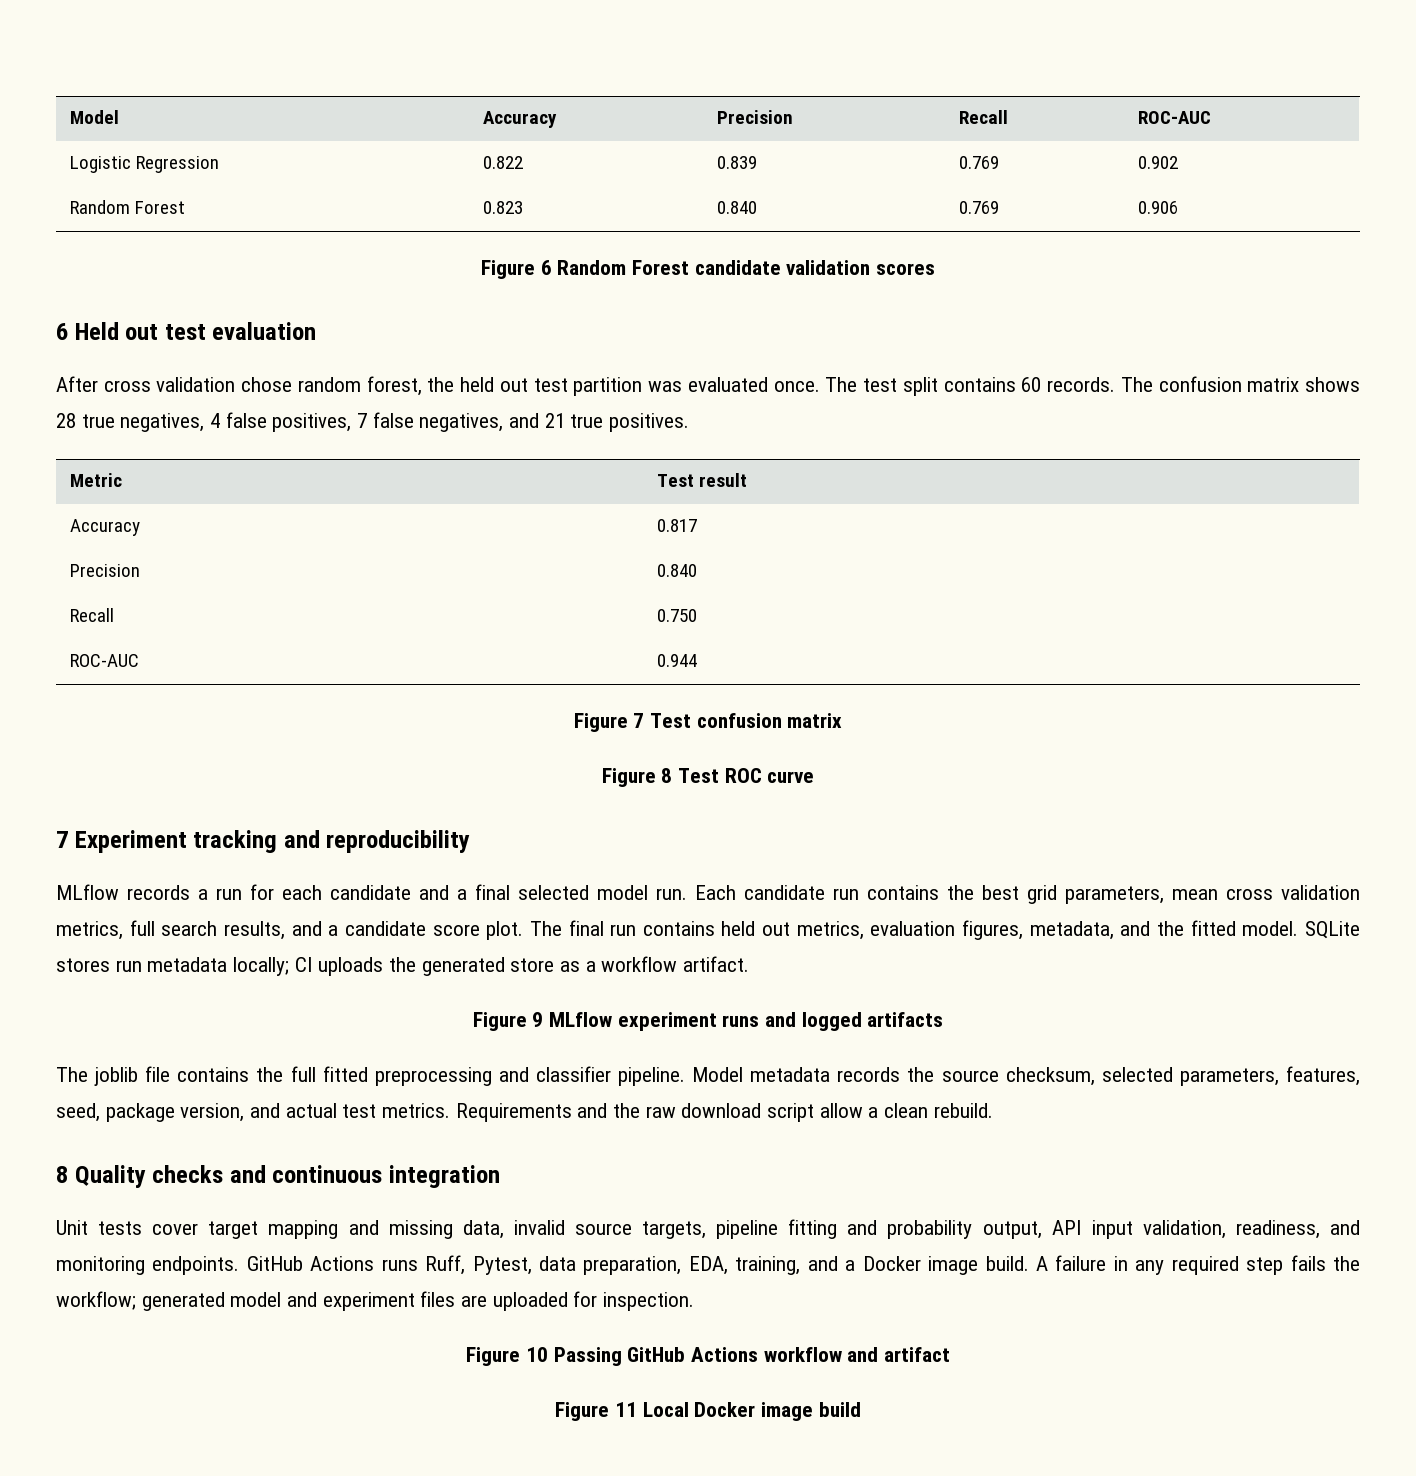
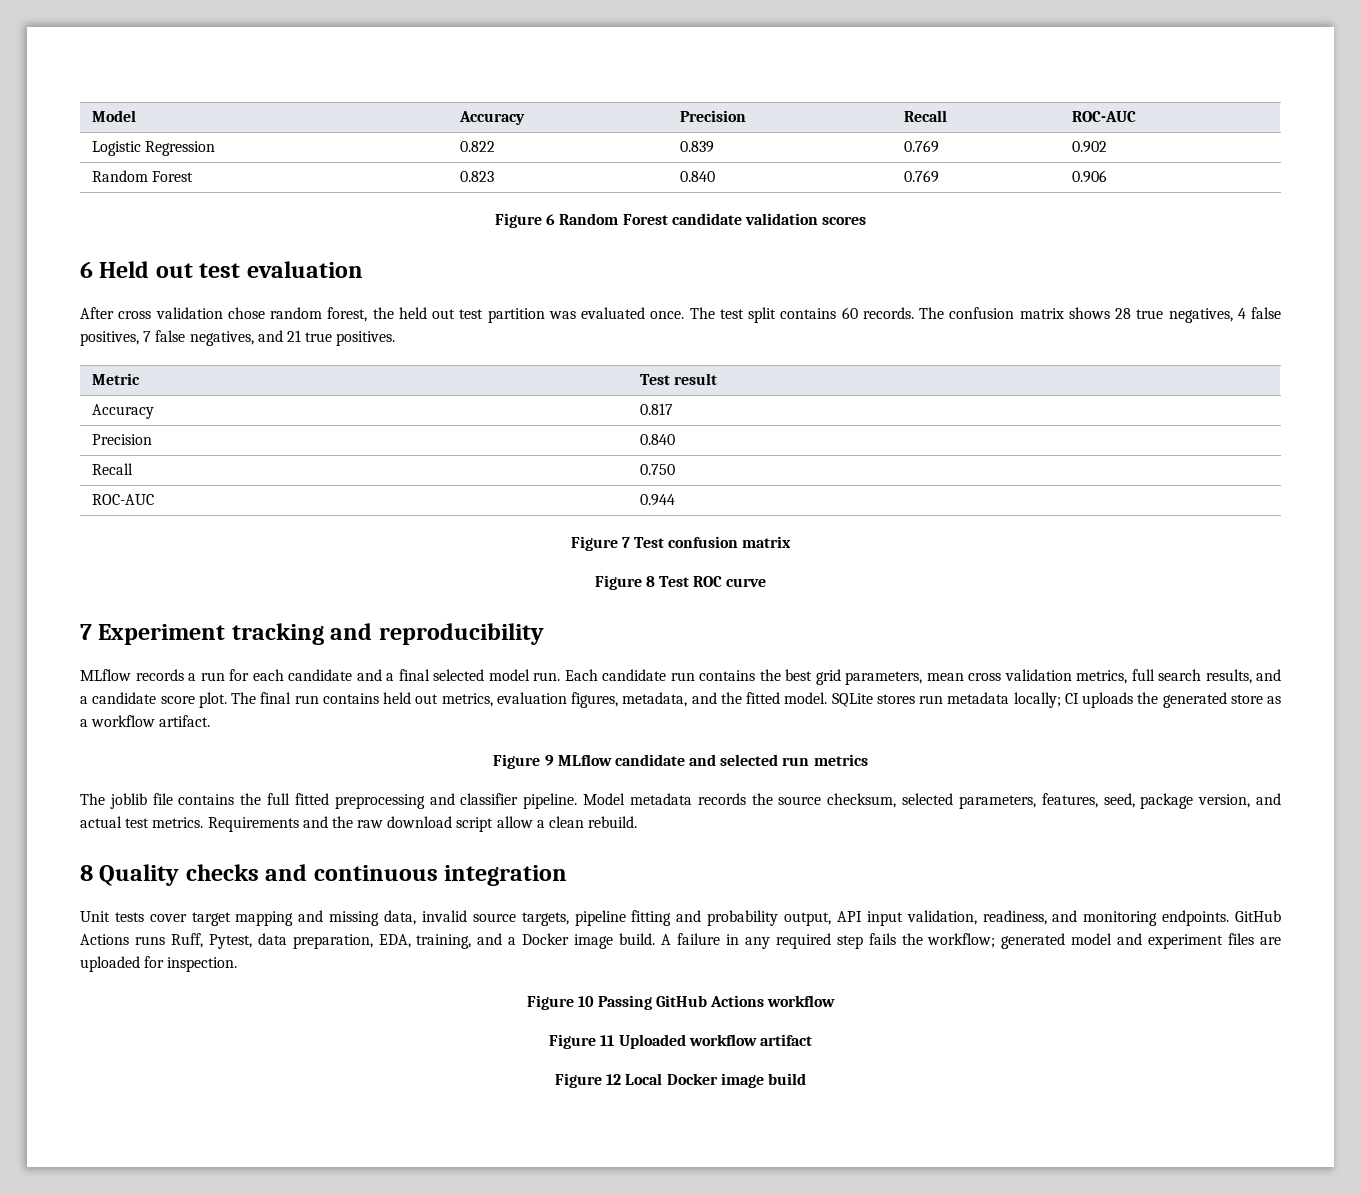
- Figure 9 MLflow experiment runs and logged artifacts
+ Figure 9 MLflow candidate and selected run metrics
- Figure 10 Passing GitHub Actions workflow and artifact
+ Figure 10 Passing GitHub Actions workflow
+ Figure 11 Uploaded workflow artifact
- Figure 11 Local Docker image build
+ Figure 12 Local Docker image build

